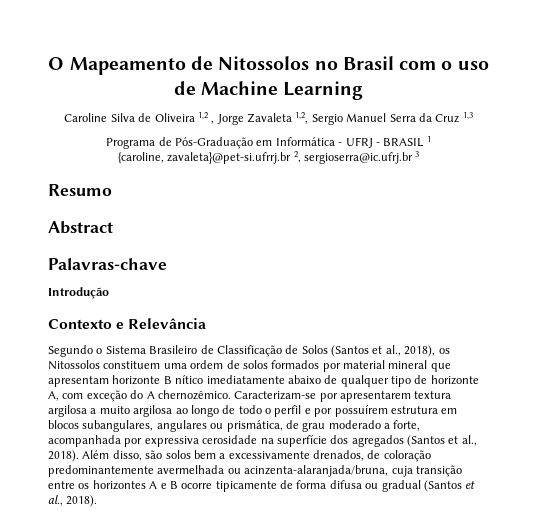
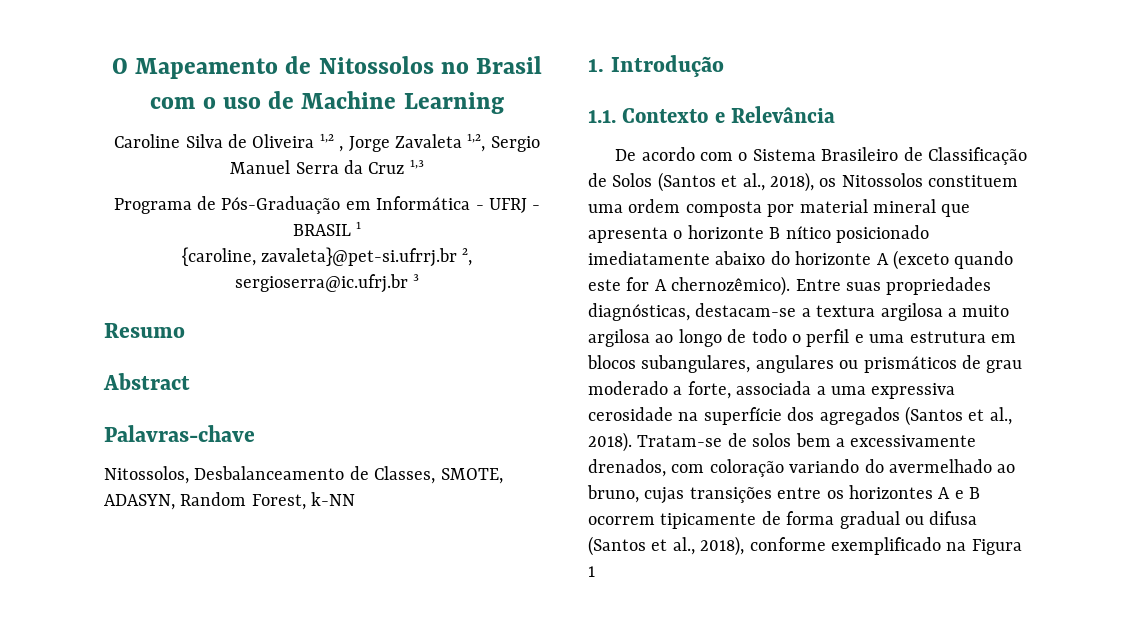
- Introdução
+ Nitossolos, Desbalanceamento de Classes, SMOTE, ADASYN, Random Forest, k-NN
+ 1. Introdução
- Contexto e Relevância
+ 1.1. Contexto e Relevância
- Segundo o Sistema Brasileiro de Classificação de Solos (Santos et al., 2018), os Nitossolos constituem uma ordem de solos formados por material mineral que apresentam horizonte B nítico imediatamente abaixo de qualquer tipo de horizonte A, com exceção do A chernozêmico. Caracterizam-se por apresentarem textura argilosa a muito argilosa ao longo de todo o perfil e por possuírem estrutura em blocos subangulares, angulares ou prismática, de grau moderado a forte, acompanhada por expressiva cerosidade na superfície dos agregados (Santos et al., 2018).
+ De acordo com o Sistema Brasileiro de Classificação de Solos (Santos et al., 2018), os Nitossolos constituem uma ordem composta por material mineral que apresenta o horizonte B nítico posicionado imediatamente abaixo do horizonte A (exceto quando este for A chernozêmico). Entre suas propriedades diagnósticas, destacam-se a textura argilosa a muito argilosa ao longo de todo o perfil e uma estrutura em blocos subangulares, angulares ou prismáticos de grau moderado a forte, associada a uma expressiva cerosidade na superfície dos agregados (Santos et al., 2018).
- Além disso, são solos bem a excessivamente drenados, de coloração predominantemente avermelhada ou acinzenta-alaranjada/bruna, cuja transição entre os horizontes A e B ocorre tipicamente de forma difusa ou gradual (Santos et al., 2018).
+ Tratam-se de solos bem a excessivamente drenados, com coloração variando do avermelhado ao bruno, cujas transições entre os horizontes A e B ocorrem tipicamente de forma gradual ou difusa (Santos et al., 2018), conforme exemplificado na Figura 1

